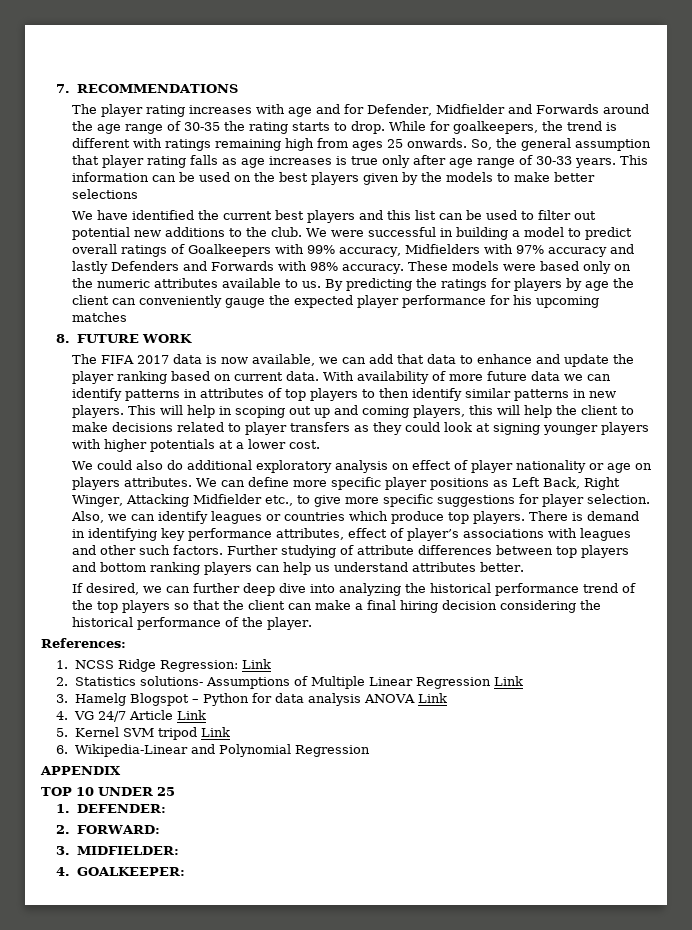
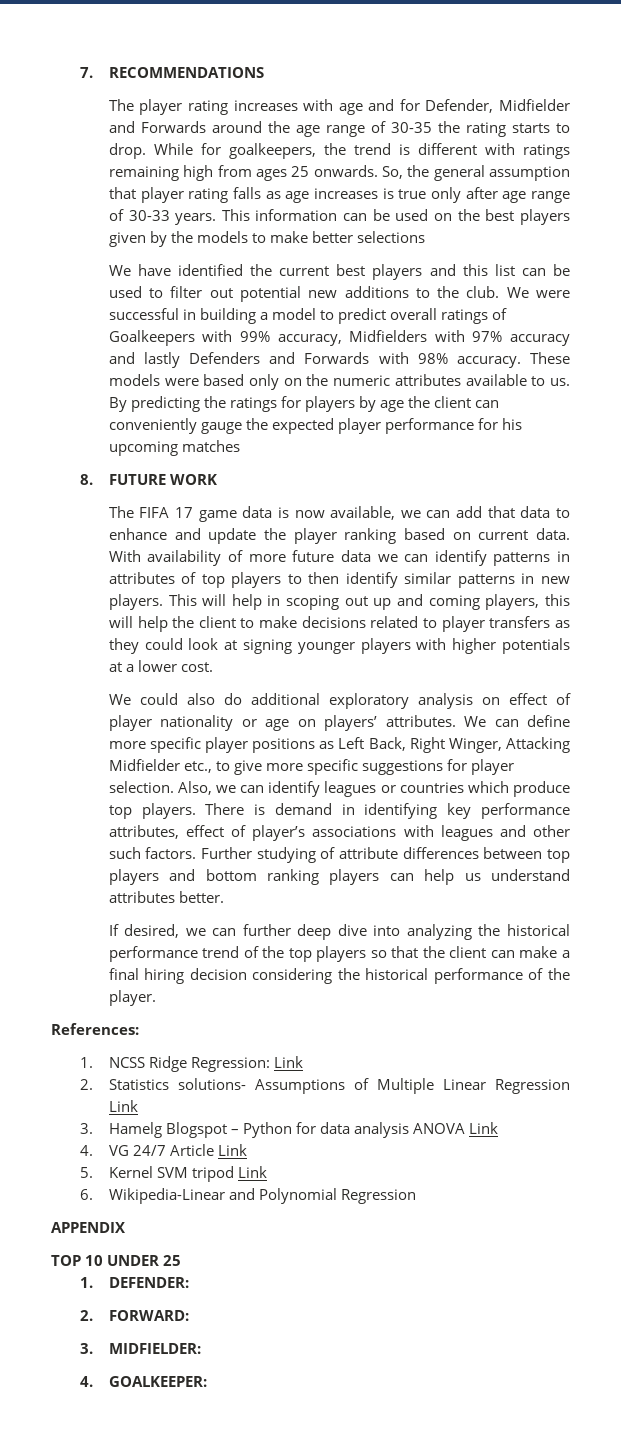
- The FIFA 2017 data is now available, we can add that data to enhance and update the player ranking based on current data.
+ The FIFA 17 game data is now available, we can add that data to enhance and update the player ranking based on current data.
- We could also do additional exploratory analysis on effect of player nationality or age on players attributes.
+ We could also do additional exploratory analysis on effect of player nationality or age on players’ attributes.

